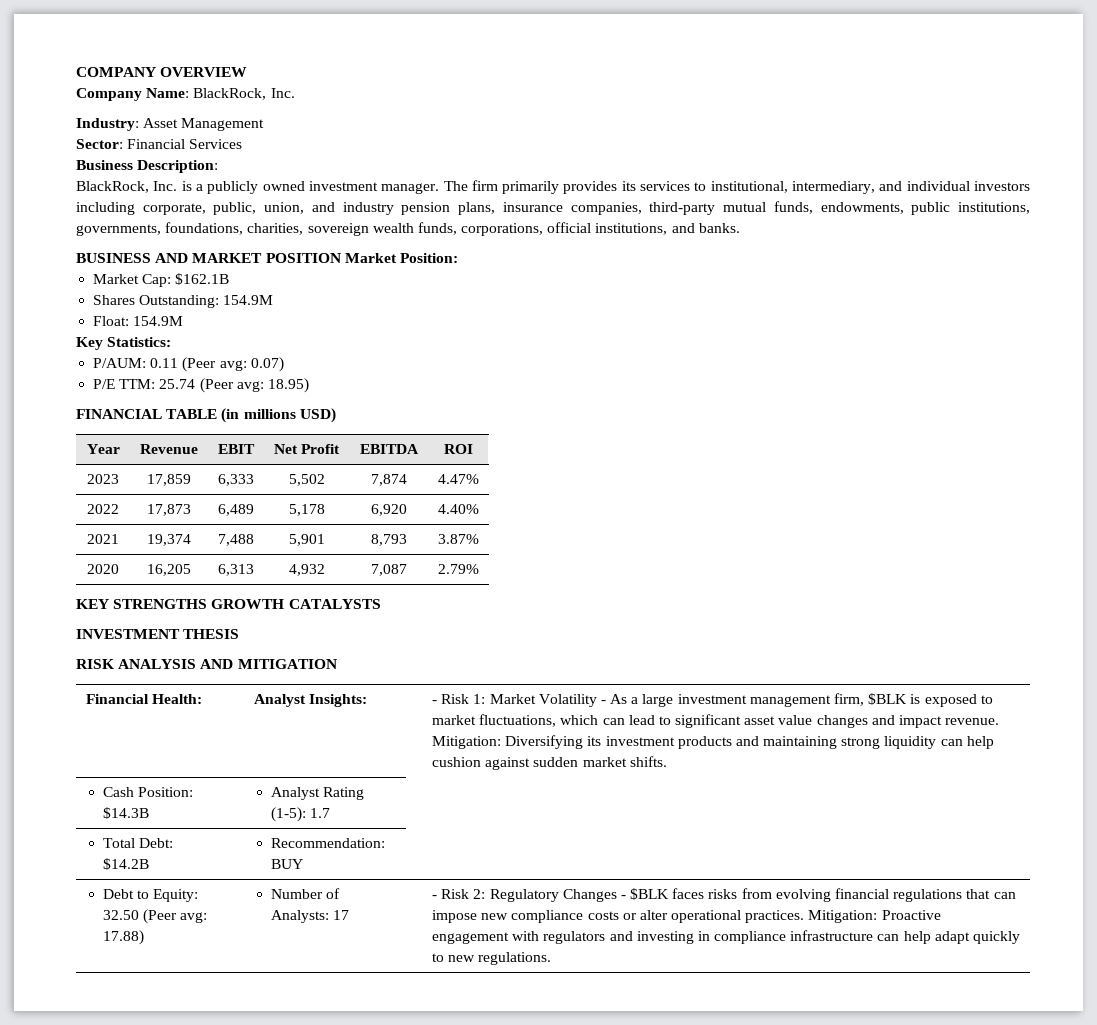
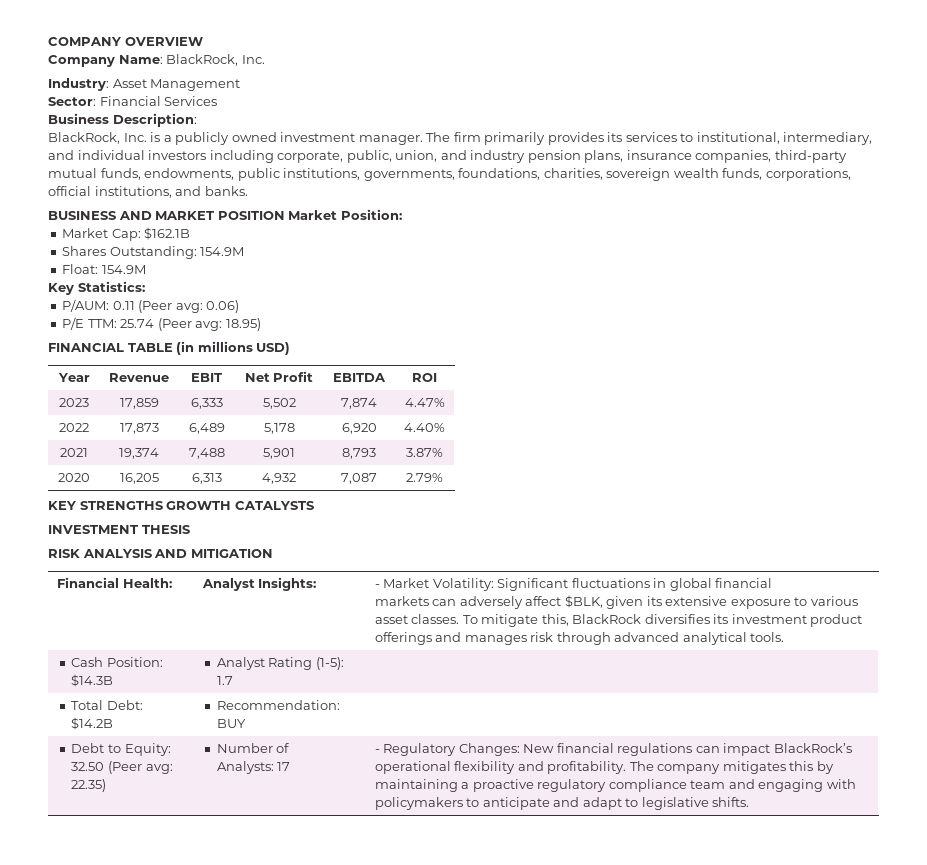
- P/AUM: 0.11 (Peer avg: 0.07)
+ P/AUM: 0.11 (Peer avg: 0.06)
- - Risk 1: Market Volatility - As a large investment management firm, $BLK is exposed to market fluctuations, which can lead to significant asset value changes and impact revenue. Mitigation: Diversifying its investment products and maintaining strong liquidity can help cushion against sudden market shifts.
+ - Market Volatility: Significant fluctuations in global financial
+ markets can adversely affect $BLK, given its extensive exposure to various asset classes. To mitigate this, BlackRock diversifies its investment product offerings and manages risk through advanced analytical tools.
- Debt to Equity: 32.50 (Peer avg: 17.88)
+ Debt to Equity: 32.50 (Peer avg: 22.35)
- - Risk 2: Regulatory Changes - $BLK faces risks from evolving financial regulations that can impose new compliance costs or alter operational practices. Mitigation: Proactive engagement with regulators and investing in compliance infrastructure can help adapt quickly to new regulations.
+ - Regulatory Changes: New financial regulations can impact BlackRock’s operational flexibility and profitability. The company mitigates this by maintaining a proactive regulatory compliance team and engaging with policymakers to anticipate and adapt to legislative shifts.

